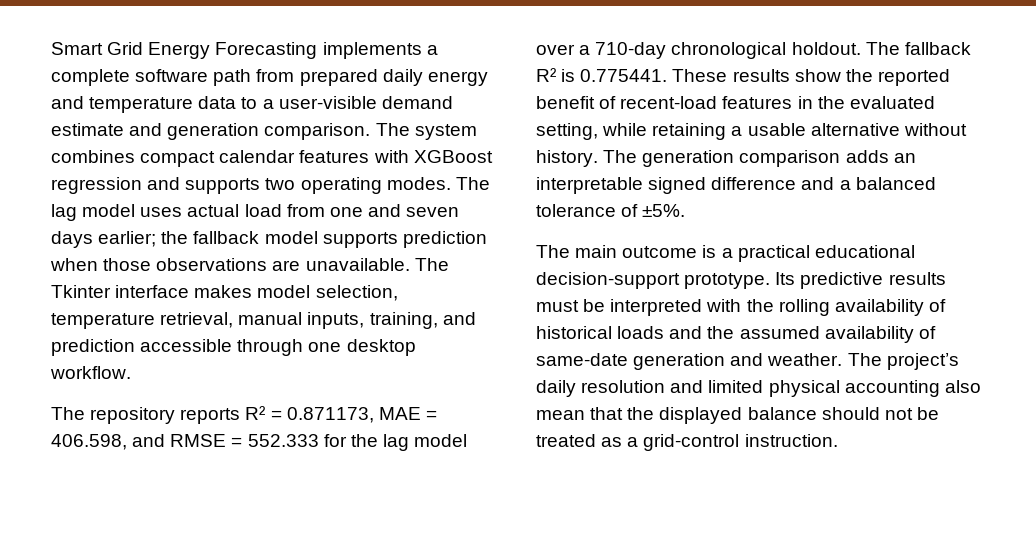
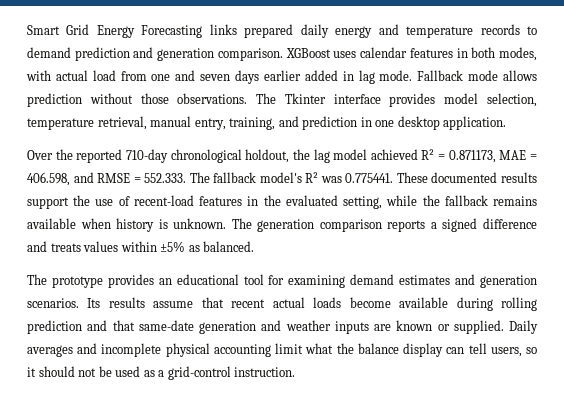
- Smart Grid Energy Forecasting implements a complete software path from prepared daily energy and temperature data to a user-visible demand estimate and generation comparison. The system combines compact calendar features with XGBoost regression and supports two operating modes. The lag model uses actual load from one and seven days earlier; the fallback model supports prediction when those observations are unavailable.
+ Smart Grid Energy Forecasting links prepared daily energy and temperature records to demand prediction and generation comparison. XGBoost uses calendar features in both modes, with actual load from one and seven days earlier added in lag mode. Fallback mode allows prediction without those observations.
- The Tkinter interface makes model selection, temperature retrieval, manual inputs, training, and prediction accessible through one desktop workflow.
- The repository reports R² = 0.871173, MAE = 406.598, and RMSE = 552.333 for the lag model over a 710-day chronological holdout. The fallback R² is 0.775441. These results show the reported benefit of recent-load features in the evaluated setting, while retaining a usable alternative without history. The generation comparison adds an interpretable signed difference and a balanced tolerance of ±5%.
- The main outcome is a practical educational decision-support prototype. Its predictive results must be interpreted with the rolling availability of historical loads and the assumed availability of same-date generation and weather. The project’s daily resolution and limited physical accounting also mean that the displayed balance should not be treated as a grid-control instruction.
+ The Tkinter interface provides model selection, temperature retrieval, manual entry, training, and prediction in one desktop application.
+ Over the reported 710-day chronological holdout, the lag model achieved R² = 0.871173, MAE = 406.598, and RMSE = 552.333. The fallback model's R² was 0.775441. These documented results support the use of recent-load features in the evaluated setting, while the fallback remains available when history is unknown. The generation comparison reports a signed difference and treats values within ±5% as balanced.
+ The prototype provides an educational tool for examining demand estimates and generation scenarios. Its results assume that recent actual loads become available during rolling prediction and that same-date generation and weather inputs are known or supplied. Daily averages and incomplete physical accounting limit what the balance display can tell users, so it should not be used as a grid-control instruction.

